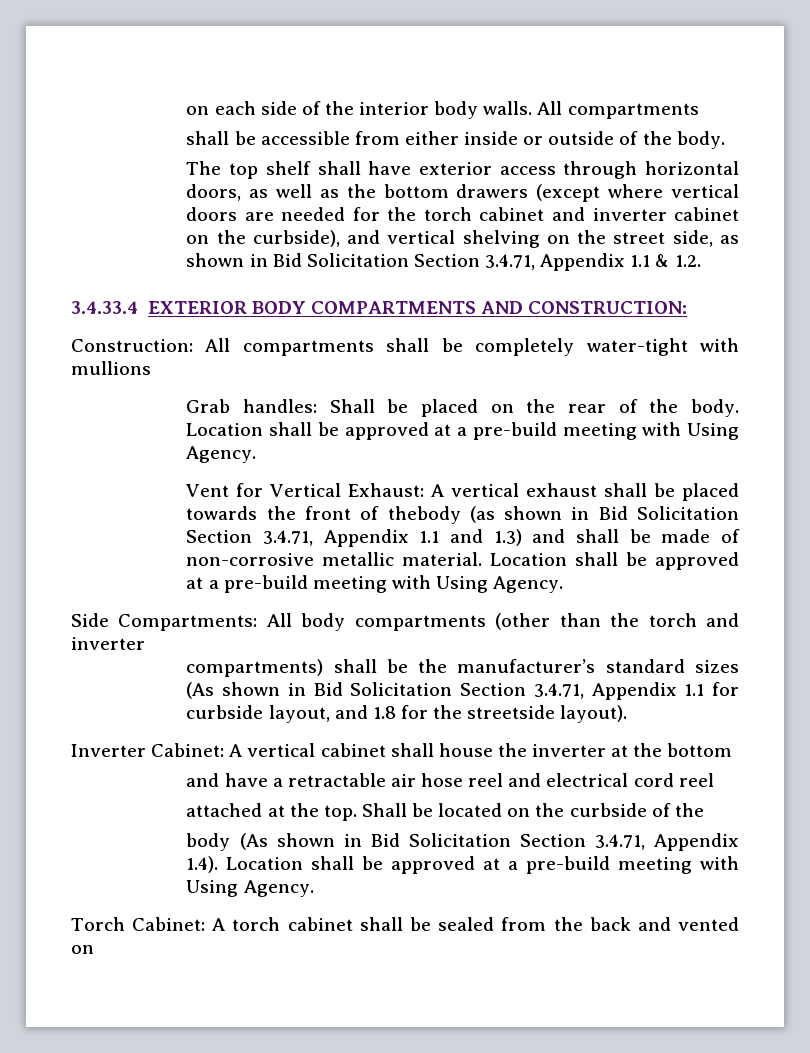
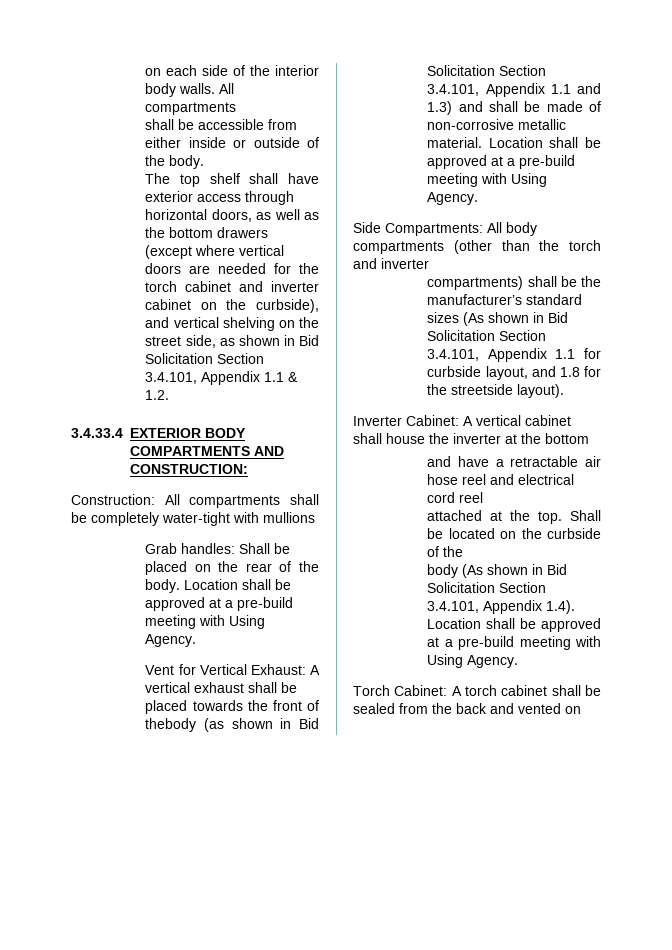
- The top shelf shall have exterior access through horizontal doors, as well as the bottom drawers (except where vertical doors are needed for the torch cabinet and inverter cabinet on the curbside), and vertical shelving on the street side, as shown in Bid Solicitation Section 3.4.71, Appendix 1.1 & 1.2.
+ The top shelf shall have exterior access through horizontal doors, as well as the bottom drawers (except where vertical doors are needed for the torch cabinet and inverter cabinet on the curbside), and vertical shelving on the street side, as shown in Bid Solicitation Section 3.4.101, Appendix 1.1 & 1.2.
- Vent for Vertical Exhaust: A vertical exhaust shall be placed towards the front of thebody (as shown in Bid Solicitation Section 3.4.71, Appendix 1.1 and 1.3) and shall be made of non-corrosive metallic material.
+ Vent for Vertical Exhaust: A vertical exhaust shall be placed towards the front of thebody (as shown in Bid Solicitation Section 3.4.101, Appendix 1.1 and 1.3) and shall be made of non-corrosive metallic material.
- compartments) shall be the manufacturer’s standard sizes (As shown in Bid Solicitation Section 3.4.71, Appendix 1.1 for curbside layout, and 1.8 for the streetside layout).
+ compartments) shall be the manufacturer’s standard sizes (As shown in Bid Solicitation Section 3.4.101, Appendix 1.1 for curbside layout, and 1.8 for the streetside layout).
- body (As shown in Bid Solicitation Section 3.4.71, Appendix 1.4). Location shall be approved at a pre-build meeting with Using Agency.
+ body (As shown in Bid Solicitation Section 3.4.101, Appendix 1.4). Location shall be approved at a pre-build meeting with Using Agency.

